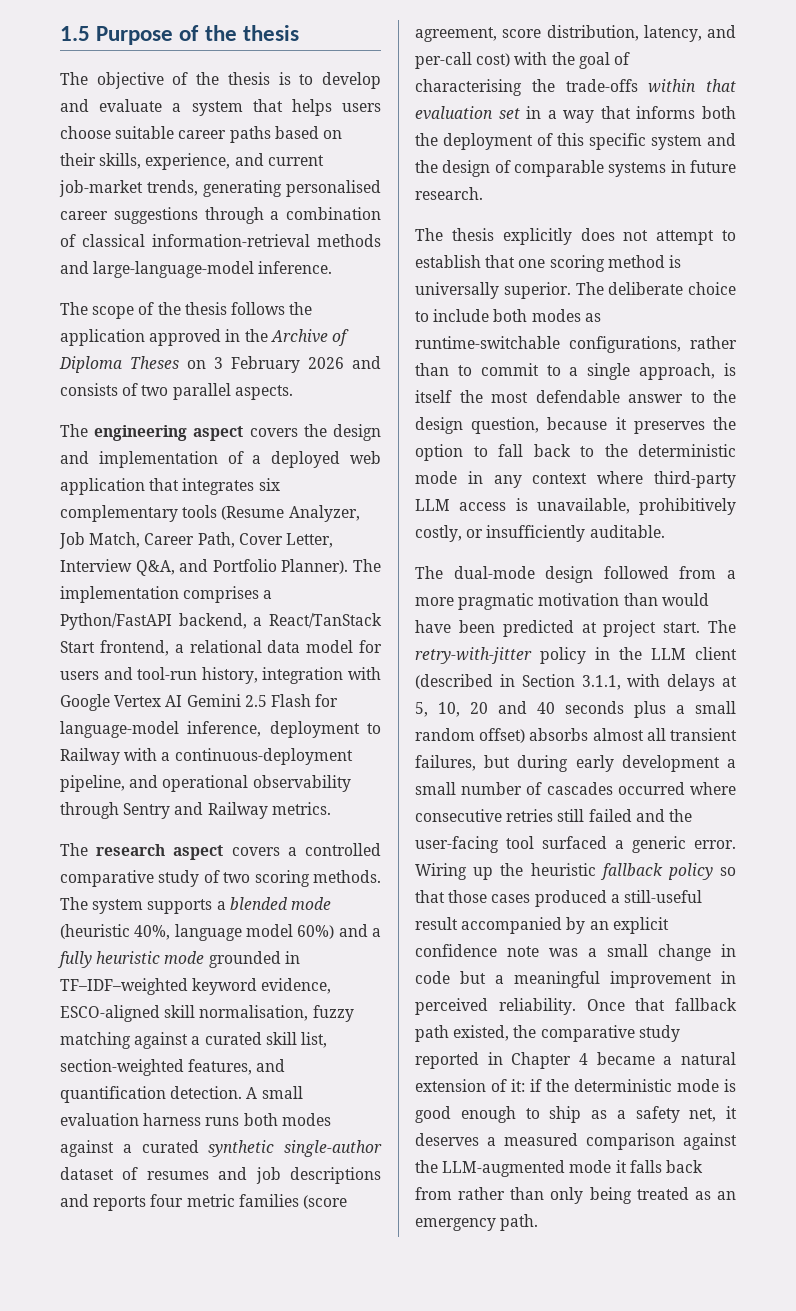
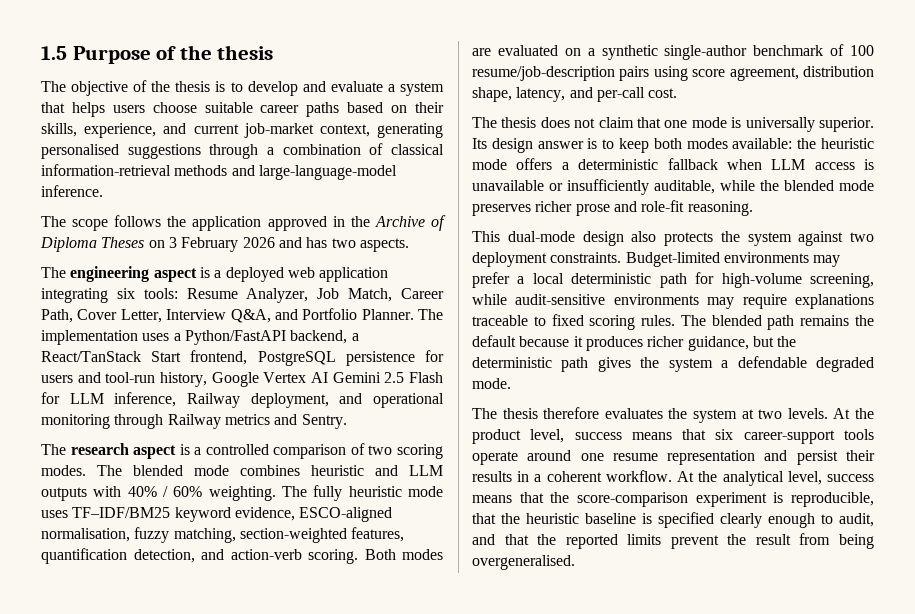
- The objective of the thesis is to develop and evaluate a system that helps users choose suitable career paths based on their skills, experience, and current job-market trends, generating personalised career suggestions through a combination of classical information-retrieval methods and large-language-model inference.
+ The objective of the thesis is to develop and evaluate a system that helps users choose suitable career paths based on their skills, experience, and current job-market context, generating personalised suggestions through a combination of classical information-retrieval methods and large-language-model inference.
- The scope of the thesis follows the application approved in the Archive of Diploma Theses on 3 February 2026 and consists of two parallel aspects.
+ The scope follows the application approved in the Archive of Diploma Theses on 3 February 2026 and has two aspects.
- The engineering aspect covers the design and implementation of a deployed web application that integrates six complementary tools (Resume Analyzer, Job Match, Career Path, Cover Letter, Interview Q&A, and Portfolio Planner).
+ The engineering aspect is a deployed web application integrating six tools: Resume Analyzer, Job Match, Career Path, Cover Letter, Interview Q&A, and Portfolio Planner.
- The implementation comprises a Python/FastAPI backend, a React/TanStack Start frontend, a relational data model for users and tool-run history, integration with Google Vertex AI Gemini 2.5 Flash for language-model inference, deployment to Railway with a continuous-deployment pipeline, and operational observability through Sentry and Railway metrics.
+ The implementation uses a Python/FastAPI backend, a React/TanStack Start frontend, PostgreSQL persistence for users and tool-run history, Google Vertex AI Gemini 2.5 Flash for LLM inference, Railway deployment, and operational monitoring through Railway metrics and Sentry.
- The research aspect covers a controlled comparative study of two scoring methods. The system supports a blended mode (heuristic 40%, language model 60%) and a fully heuristic mode grounded in TF–IDF–weighted keyword evidence, ESCO-aligned skill normalisation, fuzzy matching against a curated skill list, section-weighted features, and quantification detection. A small evaluation harness runs both modes against a curated synthetic single-author dataset of resumes and job descriptions and reports four metric families (score agreement, score distribution, latency, and per-call cost) with the goal of characterising the trade-offs within that evaluation set in a way that informs both the deployment of this specific system and the design of comparable systems in future research.
- The thesis explicitly does not attempt to establish that one scoring method is universally superior. The deliberate choice to include both modes as runtime-switchable configurations, rather than to commit to a single approach, is itself the most defendable answer to the design question, because it preserves the option to fall back to the deterministic mode in any context where third-party LLM access is unavailable, prohibitively costly, or insufficiently auditable.
- The dual-mode design followed from a more pragmatic motivation than would have been predicted at project start. The retry-with-jitter policy in the LLM client (described in Section 3.1.1, with delays at 5, 10, 20 and 40 seconds plus a small random offset) absorbs almost all transient failures, but during early development a small number of cascades occurred where consecutive retries still failed and the user-facing tool surfaced a generic error. Wiring up the heuristic fallback policy so that those cases produced a still-useful result accompanied by an explicit confidence note was a small change in code but a meaningful improvement in perceived reliability. Once that fallback path existed, the comparative study reported in Chapter 4 became a natural extension of it: if the deterministic mode is good enough to ship as a safety net, it deserves a measured comparison against the LLM-augmented mode it falls back from rather than only being treated as an emergency path.
+ The research aspect is a controlled comparison of two scoring modes. The blended mode combines heuristic and LLM outputs with 40% / 60% weighting. The fully heuristic mode uses TF–IDF/BM25 keyword evidence, ESCO-aligned normalisation, fuzzy matching, section-weighted features, quantification detection, and action-verb scoring. Both modes are evaluated on a synthetic single-author benchmark of 100 resume/job-description pairs using score agreement, distribution shape, latency, and per-call cost.
+ The thesis does not claim that one mode is universally superior. Its design answer is to keep both modes available: the heuristic mode offers a deterministic fallback when LLM access is unavailable or insufficiently auditable, while the blended mode preserves richer prose and role-fit reasoning.
+ This dual-mode design also protects the system against two deployment constraints. Budget-limited environments may prefer a local deterministic path for high-volume screening, while audit-sensitive environments may require explanations traceable to fixed scoring rules. The blended path remains the default because it produces richer guidance, but the deterministic path gives the system a defendable degraded mode.
+ The thesis therefore evaluates the system at two levels. At the product level, success means that six career-support tools operate around one resume representation and persist their results in a coherent workflow. At the analytical level, success means that the score-comparison experiment is reproducible, that the heuristic baseline is specified clearly enough to audit, and that the reported limits prevent the result from being overgeneralised.

